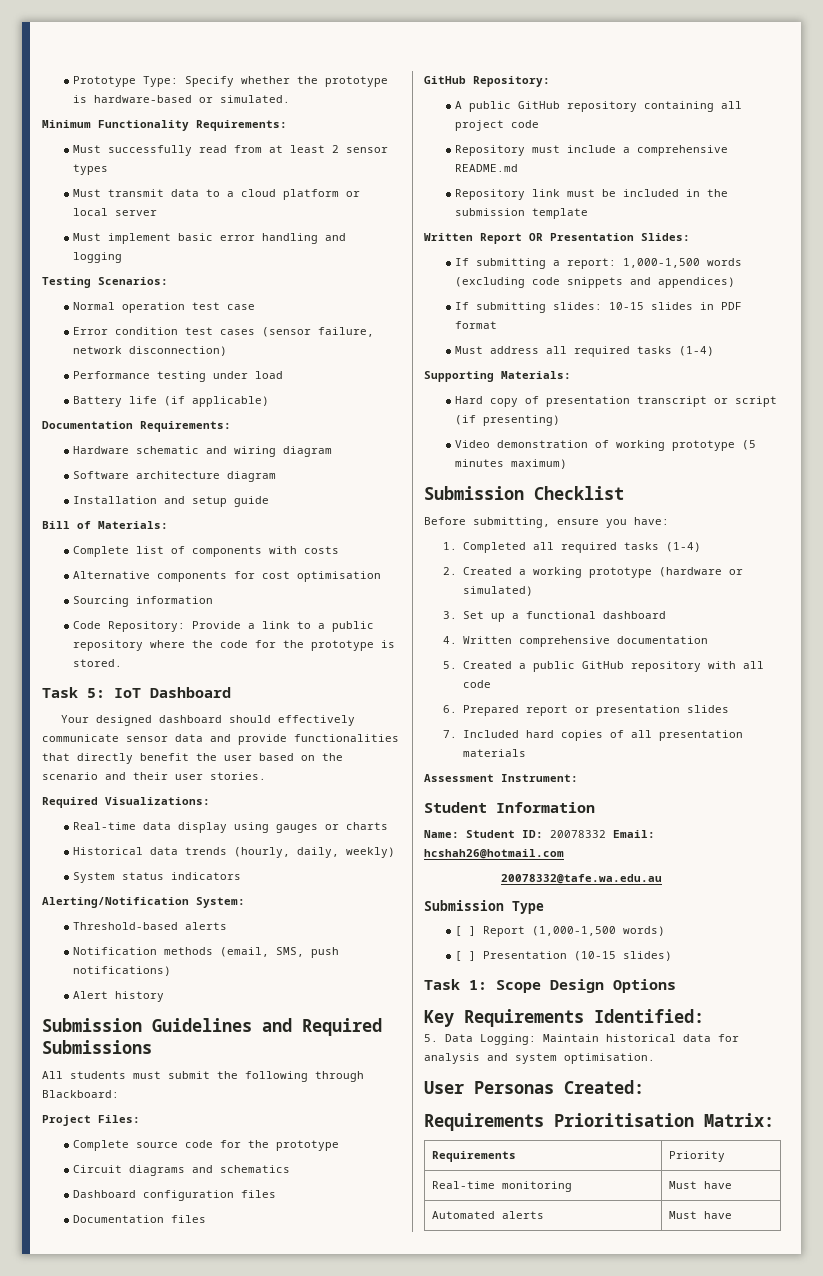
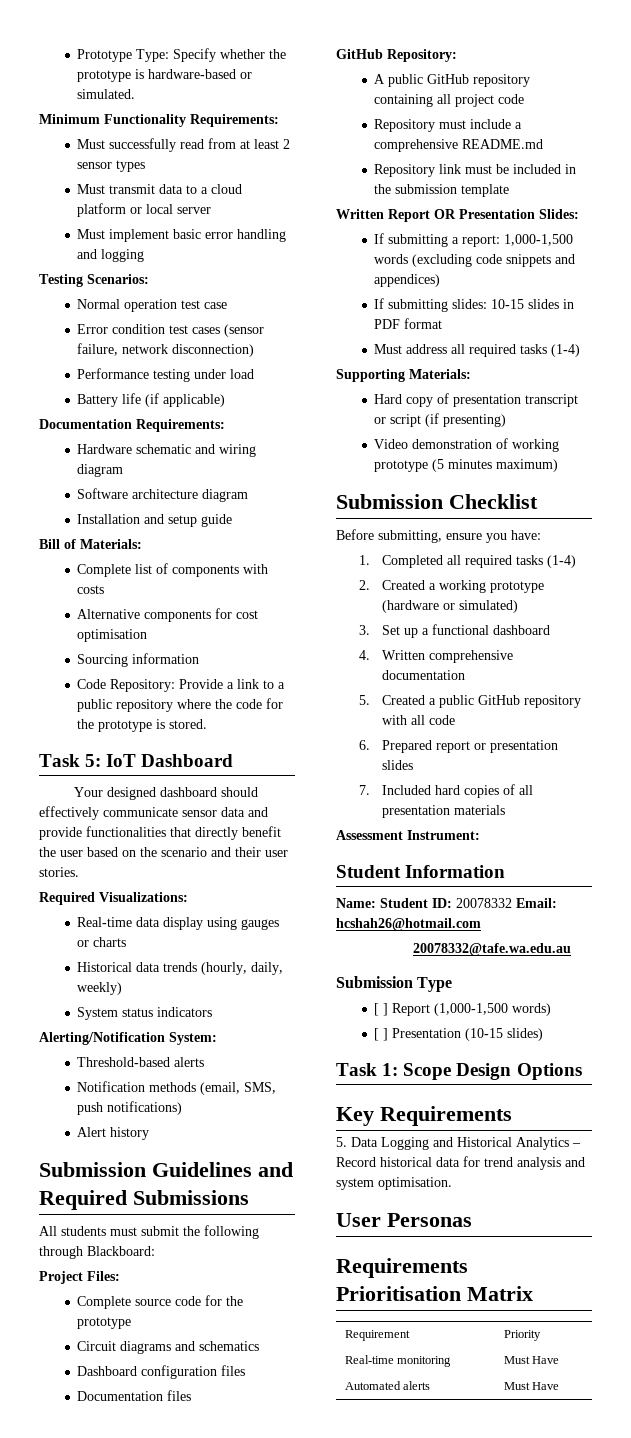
- Key Requirements Identified:
+ Key Requirements
- 5. Data Logging: Maintain historical data for analysis and system optimisation.
+ 5. Data Logging and Historical Analytics – Record historical data for trend analysis and system optimisation.
- User Personas Created:
+ User Personas
- Requirements Prioritisation Matrix:
- Requirements | Priority
+ Requirements Prioritisation Matrix
+ Requirement | Priority
- Real-time monitoring | Must have
+ Real-time monitoring | Must Have
- Automated alerts | Must have
+ Automated alerts | Must Have

